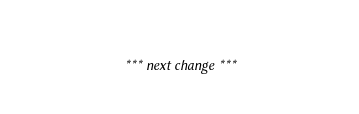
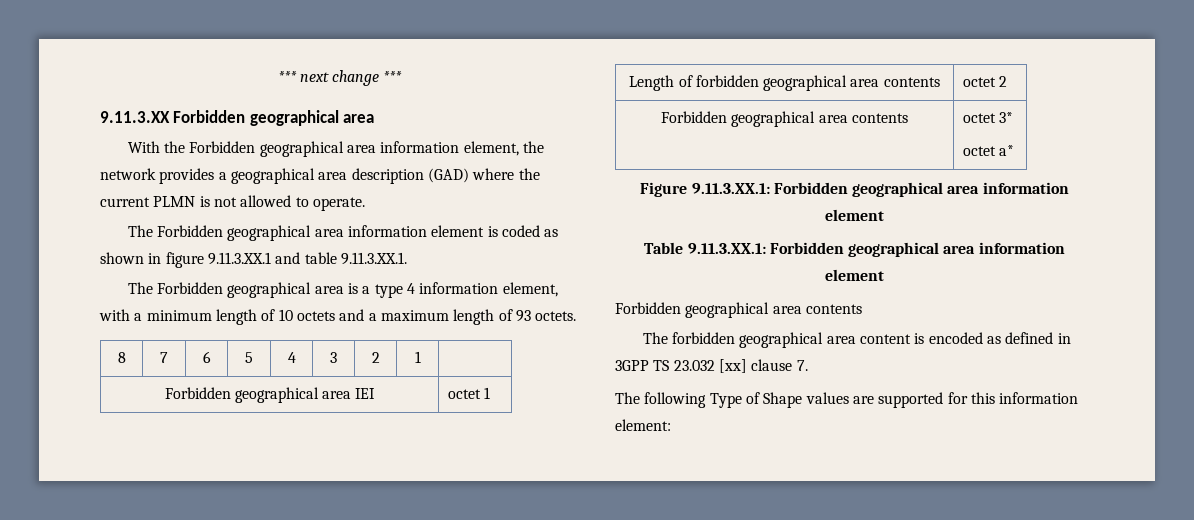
+ 9.11.3.XX Forbidden geographical area
+ With the Forbidden geographical area information element, the network provides a geographical area description (GAD) where the current PLMN is not allowed to operate.
+ The Forbidden geographical area information element is coded as shown in figure 9.11.3.XX.1 and table 9.11.3.XX.1.
+ The Forbidden geographical area is a type 4 information element, with a minimum length of 10 octets and a maximum length of 93 octets.
+ 8 | 7 | 6 | 5 | 4 | 3 | 2 | 1 |
+ Forbidden geographical area IEI | octet 1
+ Length of forbidden geographical area contents | octet 2
+ Forbidden geographical area contents | octet 3*
+ octet a*
+ Figure 9.11.3.XX.1: Forbidden geographical area information element
+ Table 9.11.3.XX.1: Forbidden geographical area information element
+ Forbidden geographical area contents
+ The forbidden geographical area content is encoded as defined in 3GPP TS 23.032 [xx] clause 7.
+ The following Type of Shape values are supported for this information element:

